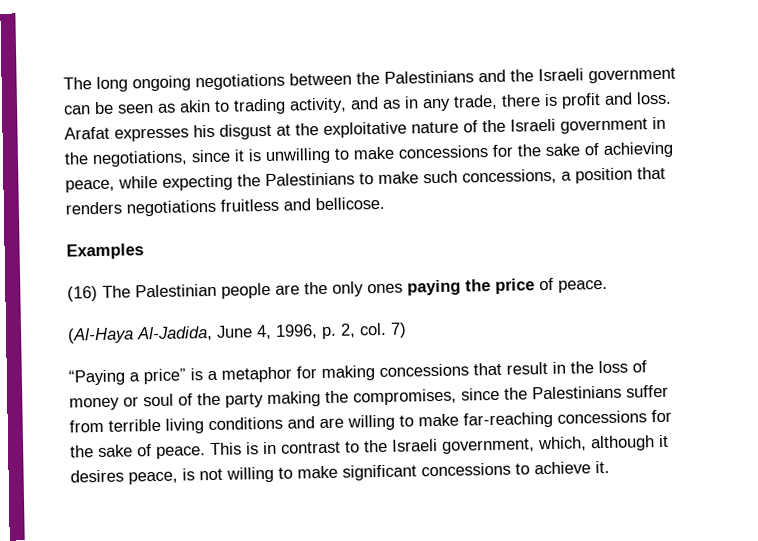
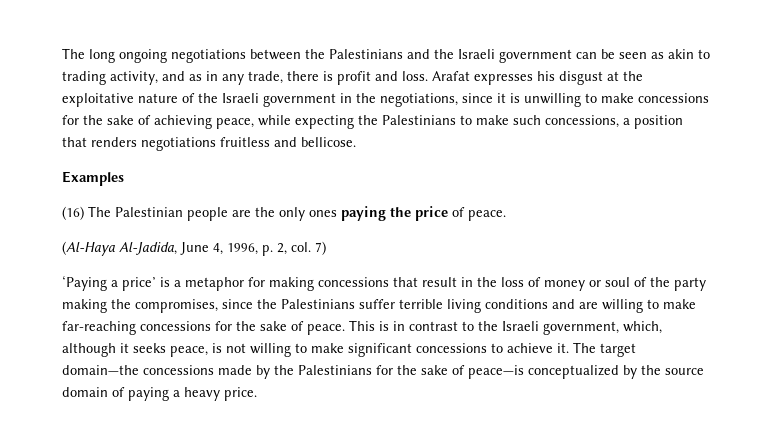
- “Paying a price” is a metaphor for making concessions that result in the loss of money or soul of the party making the compromises, since the Palestinians suffer from terrible living conditions and are willing to make far-reaching concessions for the sake of peace.
+ ‘Paying a price’ is a metaphor for making concessions that result in the loss of money or soul of the party making the compromises, since the Palestinians suffer terrible living conditions and are willing to make far-reaching concessions for the sake of peace.
- This is in contrast to the Israeli government, which, although it desires peace, is not willing to make significant concessions to achieve it.
+ This is in contrast to the Israeli government, which, although it seeks peace, is not willing to make significant concessions to achieve it.
+ The target domain—the concessions made by the Palestinians for the sake of peace—is conceptualized by the source domain of paying a heavy price.

